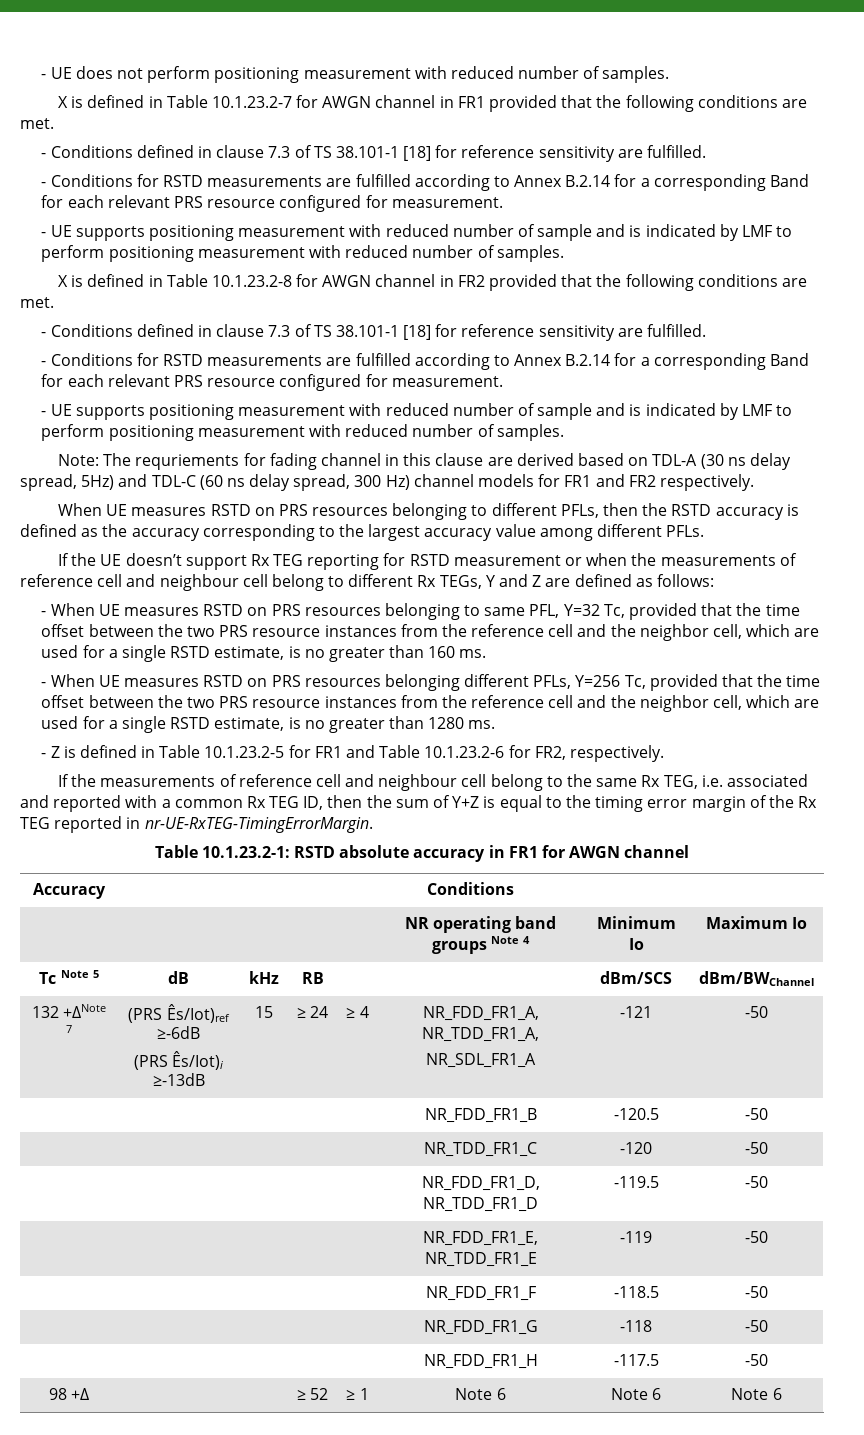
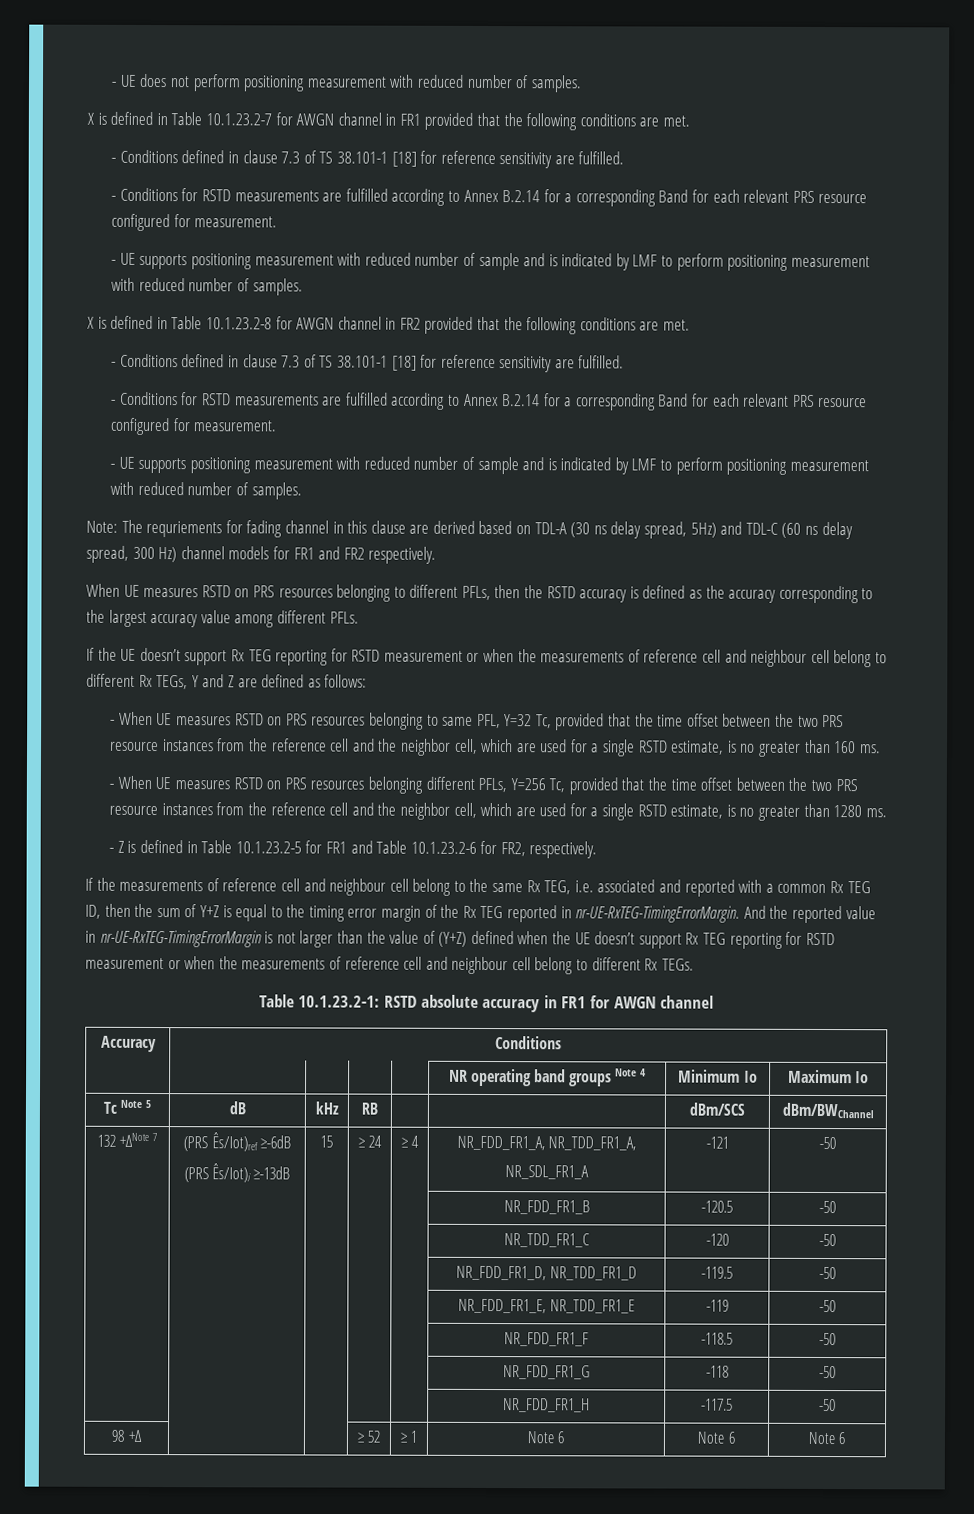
+ And the reported value in nr-UE-RxTEG-TimingErrorMargin is not larger than the value of (Y+Z) defined when the UE doesn’t support Rx TEG reporting for RSTD measurement or when the measurements of reference cell and neighbour cell belong to different Rx TEGs.

